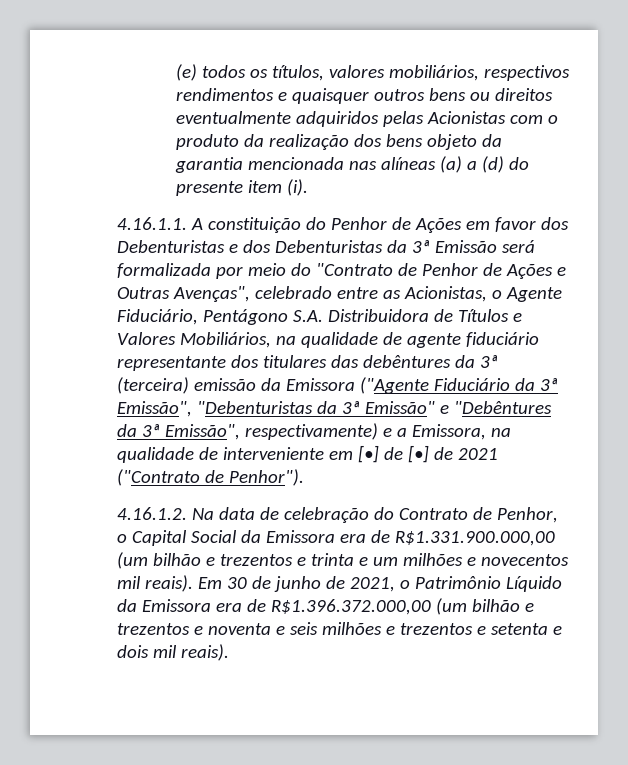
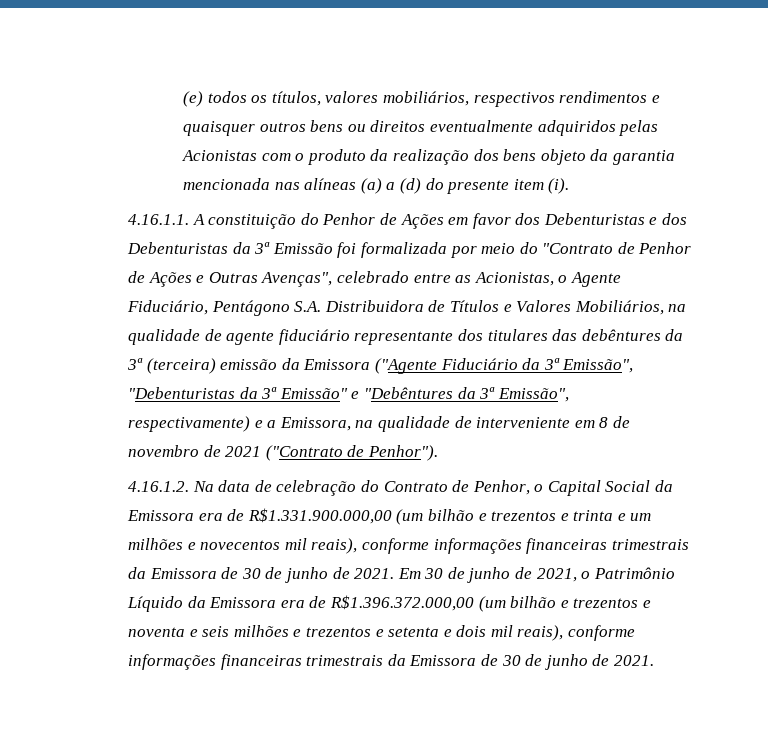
- 4.16.1.1. A constituição do Penhor de Ações em favor dos Debenturistas e dos Debenturistas da 3ª Emissão será formalizada por meio do "Contrato de Penhor de Ações e Outras Avenças", celebrado entre as Acionistas, o Agente Fiduciário, Pentágono S.A. Distribuidora de Títulos e Valores Mobiliários, na qualidade de agente fiduciário representante dos titulares das debêntures da 3ª (terceira) emissão da Emissora ("Agente Fiduciário da 3ª Emissão", "Debenturistas da 3ª Emissão" e "Debêntures da 3ª Emissão", respectivamente) e a Emissora, na qualidade de interveniente em [•] de [•] de 2021 ("Contrato de Penhor").
+ 4.16.1.1. A constituição do Penhor de Ações em favor dos Debenturistas e dos Debenturistas da 3ª Emissão foi formalizada por meio do "Contrato de Penhor de Ações e Outras Avenças", celebrado entre as Acionistas, o Agente Fiduciário, Pentágono S.A. Distribuidora de Títulos e Valores Mobiliários, na qualidade de agente fiduciário representante dos titulares das debêntures da 3ª (terceira) emissão da Emissora ("Agente Fiduciário da 3ª Emissão", "Debenturistas da 3ª Emissão" e "Debêntures da 3ª Emissão", respectivamente) e a Emissora, na qualidade de interveniente em 8 de novembro de 2021 ("Contrato de Penhor").
- 4.16.1.2. Na data de celebração do Contrato de Penhor, o Capital Social da Emissora era de R$1.331.900.000,00 (um bilhão e trezentos e trinta e um milhões e novecentos mil reais).
+ 4.16.1.2. Na data de celebração do Contrato de Penhor, o Capital Social da Emissora era de R$1.331.900.000,00 (um bilhão e trezentos e trinta e um milhões e novecentos mil reais), conforme informações financeiras trimestrais da Emissora de 30 de junho de 2021.
- Em 30 de junho de 2021, o Patrimônio Líquido da Emissora era de R$1.396.372.000,00 (um bilhão e trezentos e noventa e seis milhões e trezentos e setenta e dois mil reais).
+ Em 30 de junho de 2021, o Patrimônio Líquido da Emissora era de R$1.396.372.000,00 (um bilhão e trezentos e noventa e seis milhões e trezentos e setenta e dois mil reais), conforme informações financeiras trimestrais da Emissora de 30 de junho de 2021.

